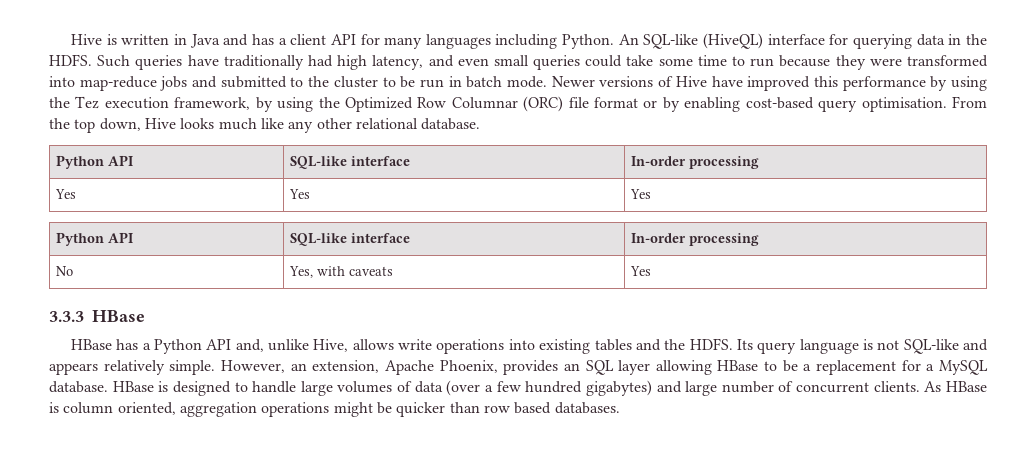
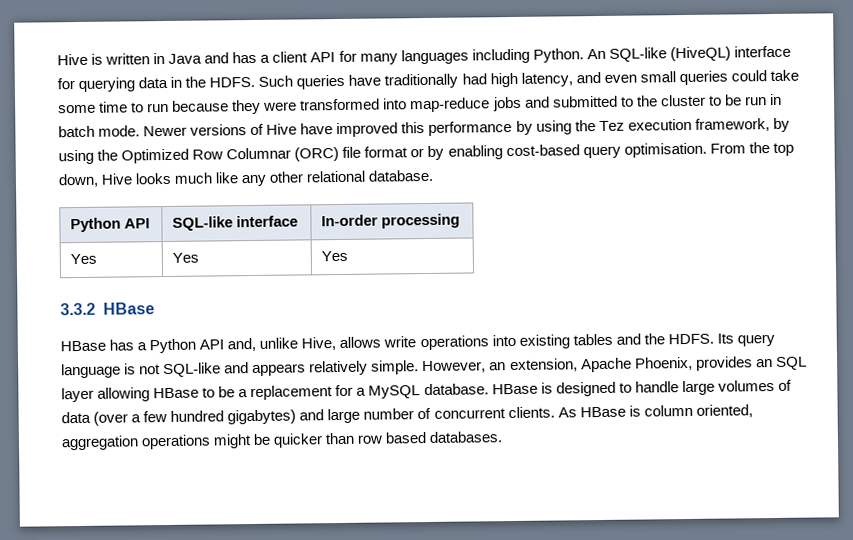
  Yes | Yes | Yes
- Python API | SQL-like interface | In-order processing
- No | Yes, with caveats | Yes
- 3.3.3 HBase
+ 3.3.2 HBase

